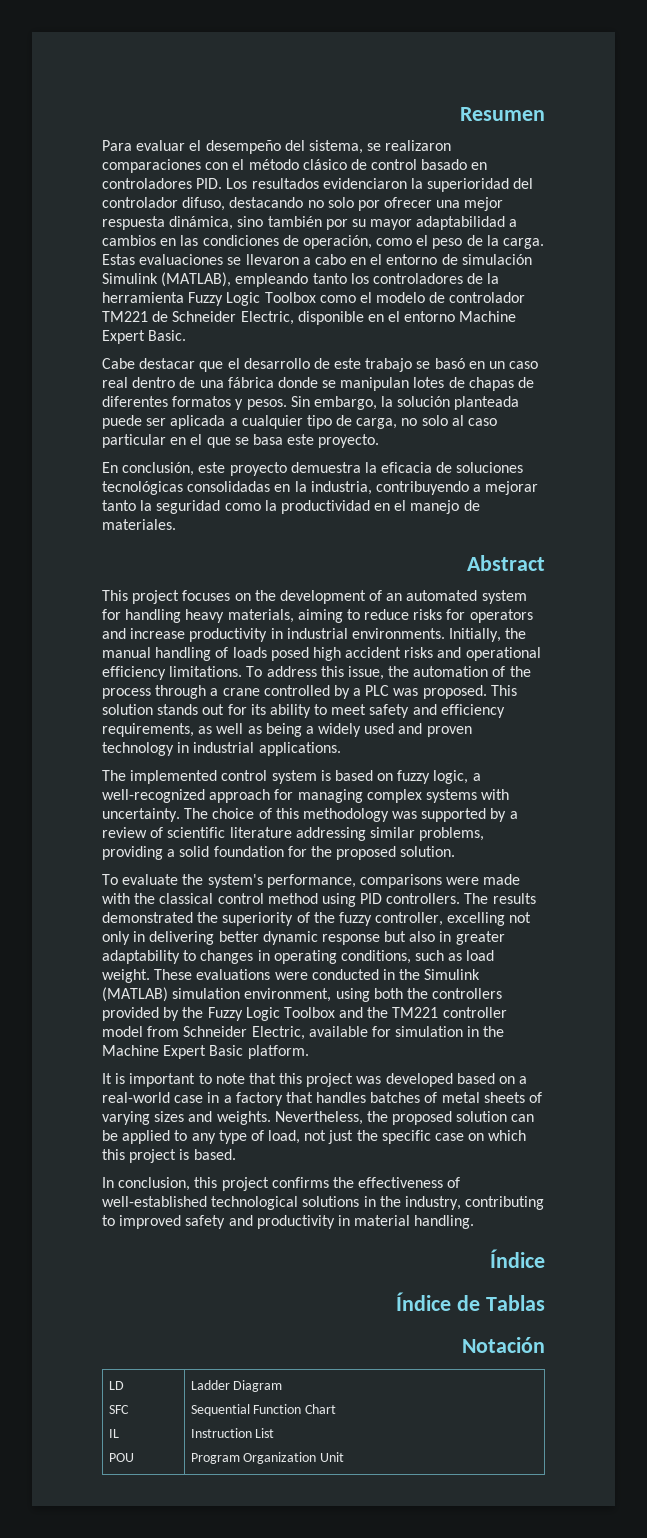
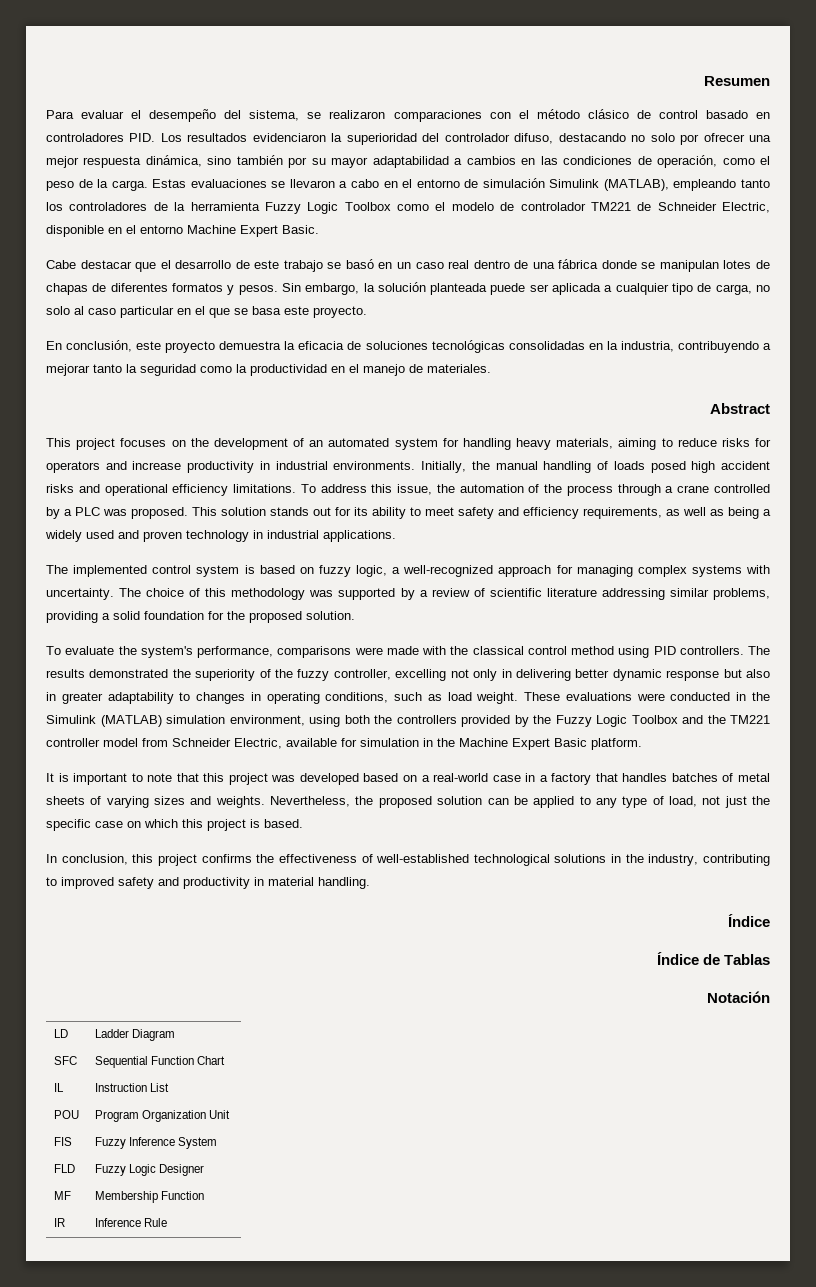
  LD
  SFC
  IL
- POU | Ladder Diagram
+ POU
+ FIS
+ FLD
+ MF
+ IR | Ladder Diagram
  Sequential Function Chart
  Instruction List
  Program Organization Unit
+ Fuzzy Inference System
+ Fuzzy Logic Designer
+ Membership Function
+ Inference Rule

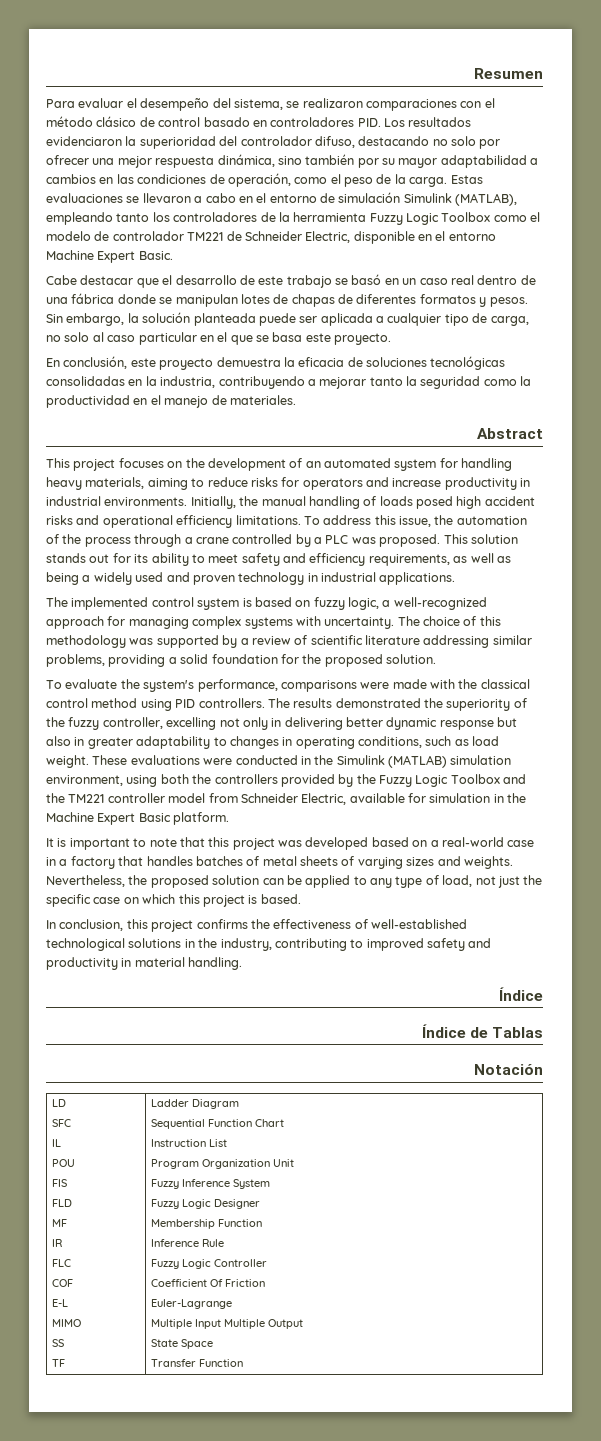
+ FLC
+ COF
+ E-L
+ MIMO
+ SS
+ TF
+ Fuzzy Logic Controller
+ Coefficient Of Friction
+ Euler-Lagrange
+ Multiple Input Multiple Output
+ State Space
+ Transfer Function

